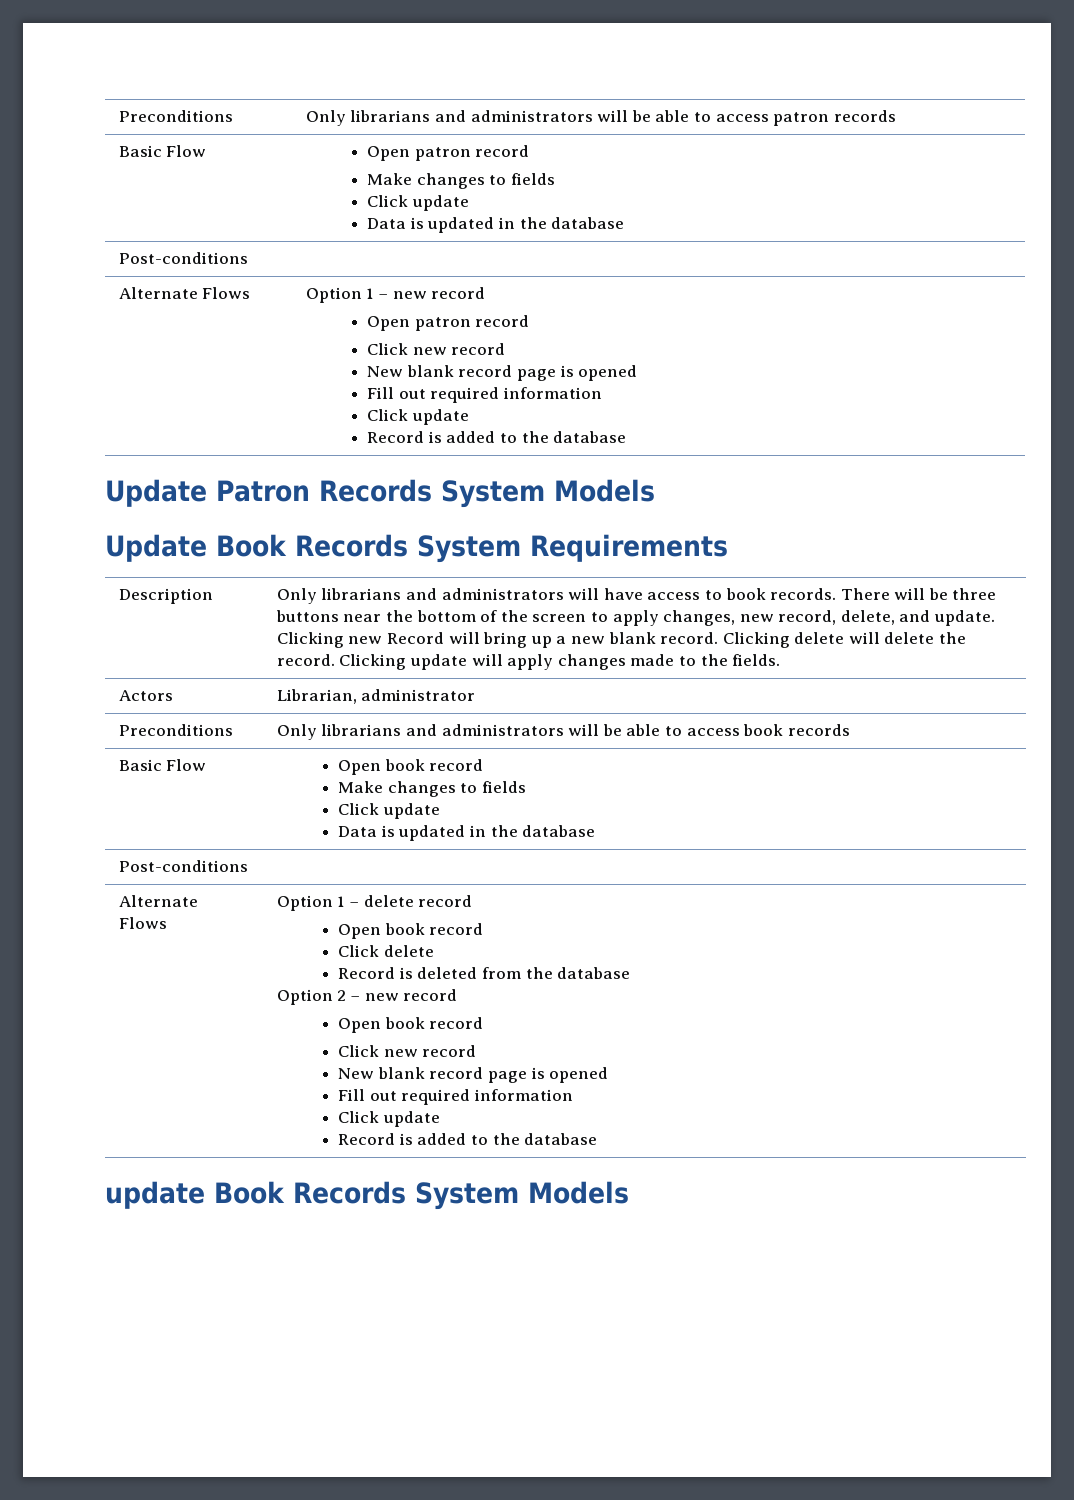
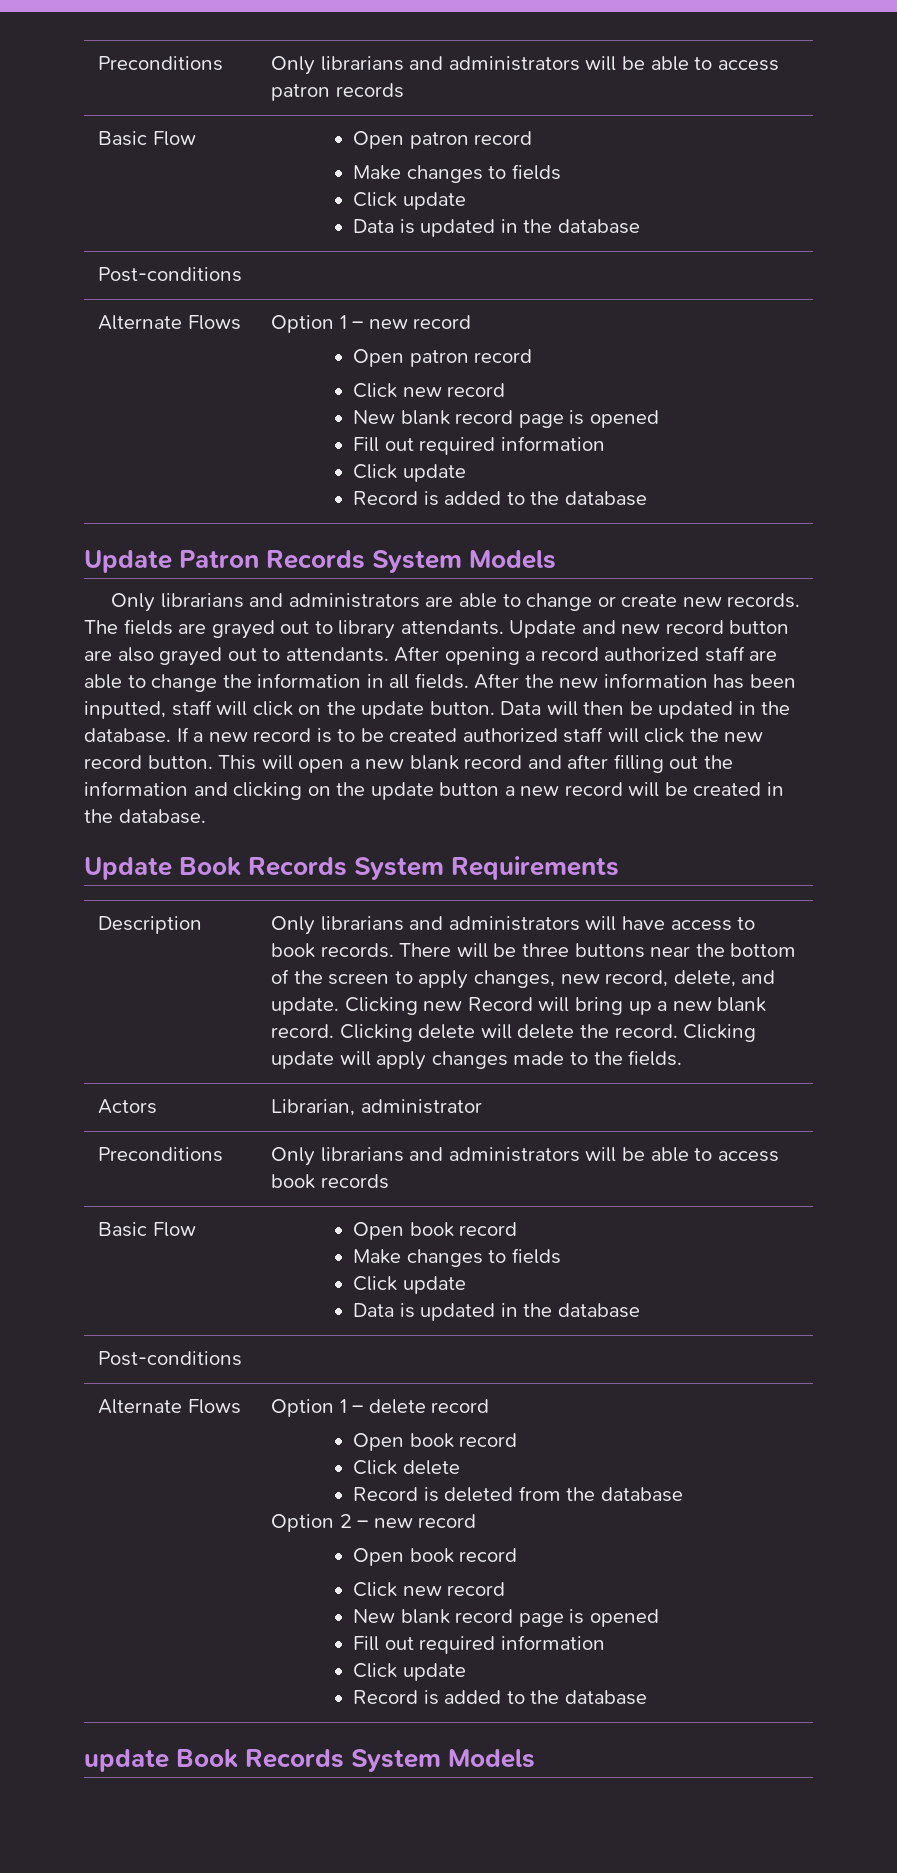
+ Only librarians and administrators are able to change or create new records. The fields are grayed out to library attendants. Update and new record button are also grayed out to attendants. After opening a record authorized staff are able to change the information in all fields. After the new information has been inputted, staff will click on the update button. Data will then be updated in the database. If a new record is to be created authorized staff will click the new record button. This will open a new blank record and after filling out the information and clicking on the update button a new record will be created in the database.

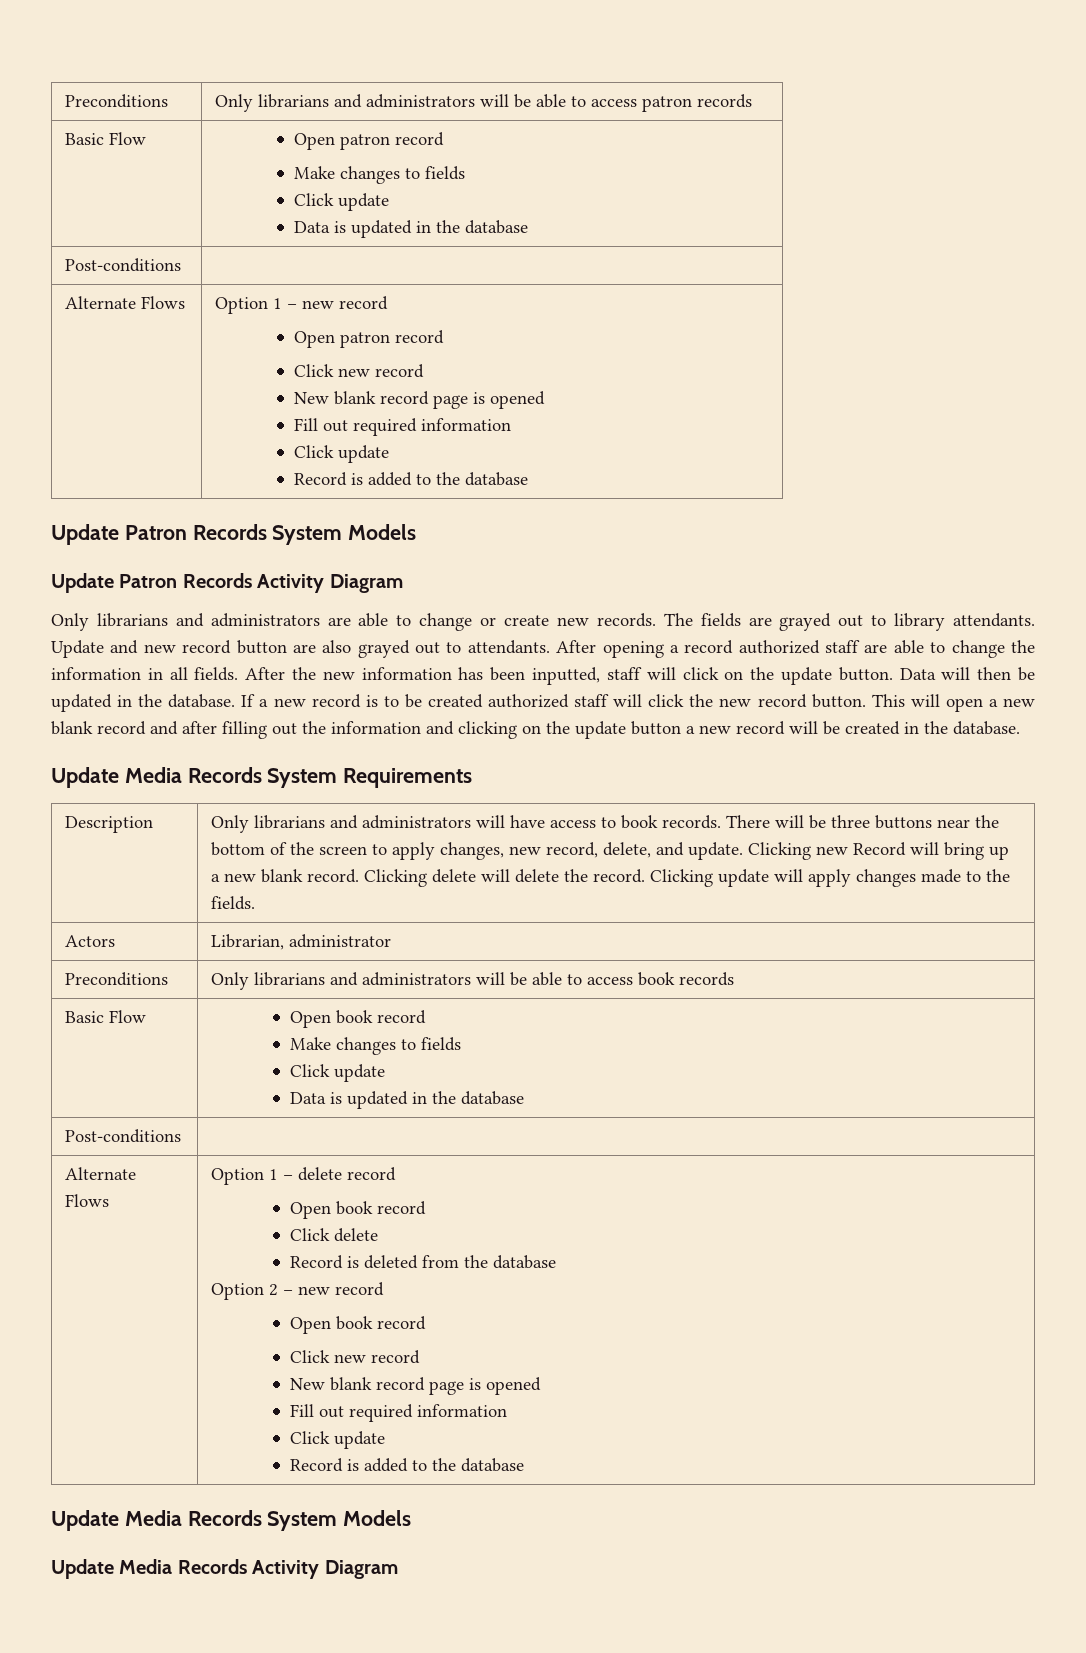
+ Update Patron Records Activity Diagram
- Update Book Records System Requirements
+ Update Media Records System Requirements
- update Book Records System Models
+ Update Media Records System Models
+ Update Media Records Activity Diagram

